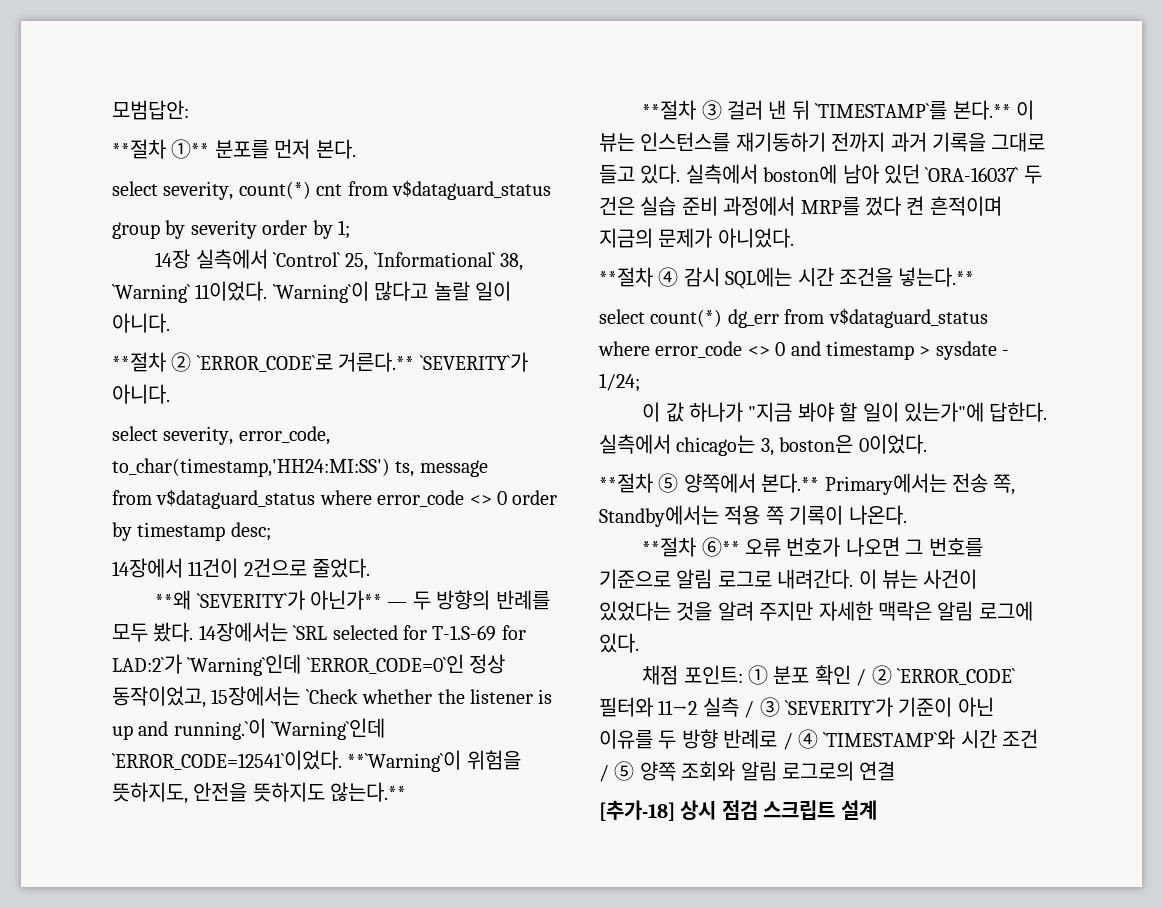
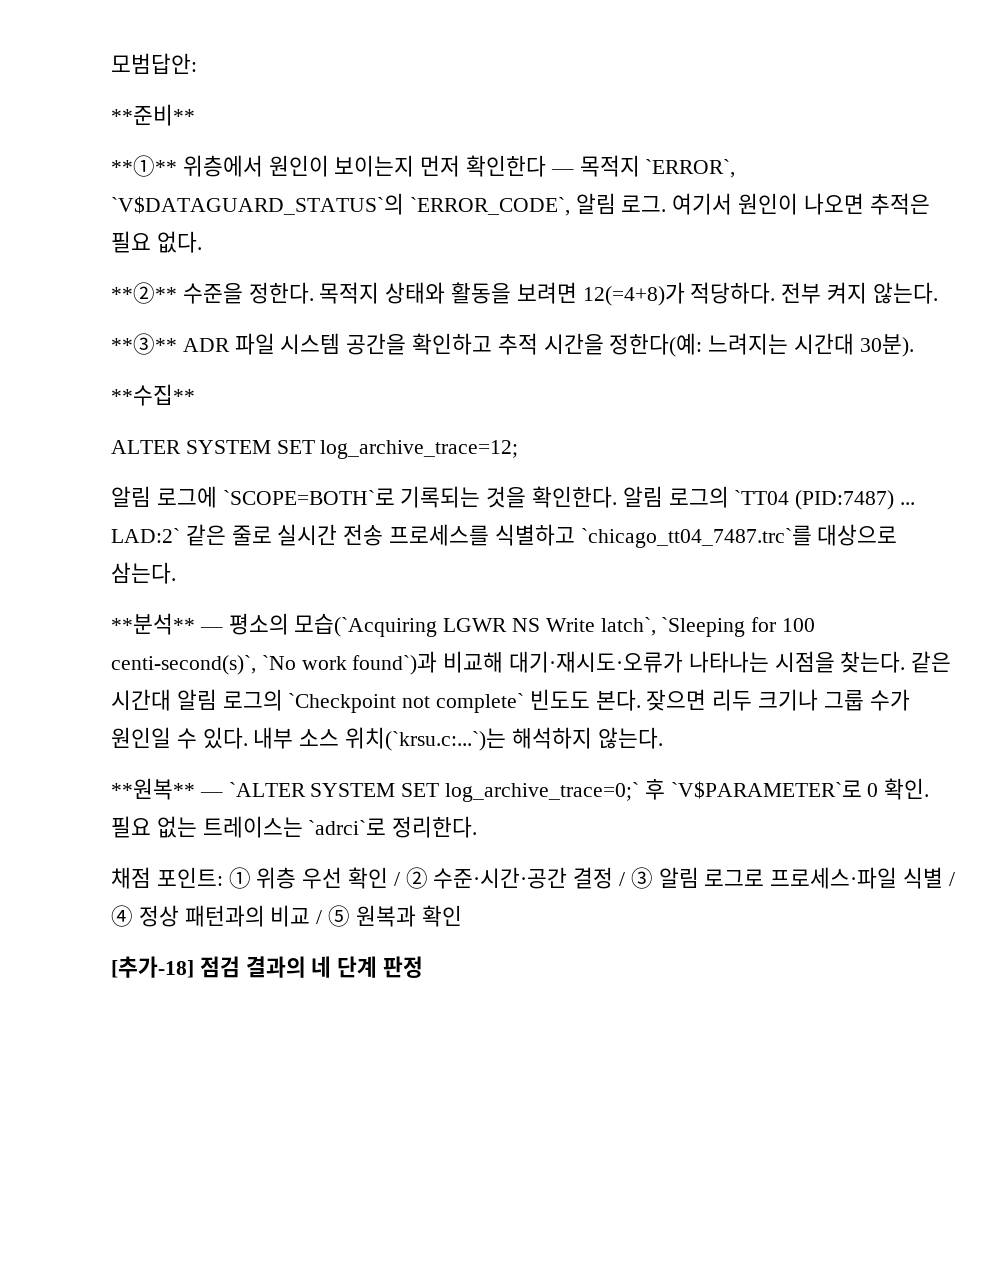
- **절차 ①** 분포를 먼저 본다.
- select severity, count(*) cnt from v$dataguard_status
- group by severity order by 1;
- 14장 실측에서 `Control` 25, `Informational` 38, `Warning` 11이었다. `Warning`이 많다고 놀랄 일이 아니다.
- **절차 ② `ERROR_CODE`로 거른다.** `SEVERITY`가 아니다.
- select severity, error_code, to_char(timestamp,'HH24:MI:SS') ts, message
- from v$dataguard_status where error_code <> 0 order by timestamp desc;
- 14장에서 11건이 2건으로 줄었다.
- **왜 `SEVERITY`가 아닌가** — 두 방향의 반례를 모두 봤다. 14장에서는 `SRL selected for T-1.S-69 for LAD:2`가 `Warning`인데 `ERROR_CODE=0`인 정상 동작이었고, 15장에서는 `Check whether the listener is up and running.`이 `Warning`인데 `ERROR_CODE=12541`이었다. **`Warning`이 위험을 뜻하지도, 안전을 뜻하지도 않는다.**
- **절차 ③ 걸러 낸 뒤 `TIMESTAMP`를 본다.** 이 뷰는 인스턴스를 재기동하기 전까지 과거 기록을 그대로 들고 있다. 실측에서 boston에 남아 있던 `ORA-16037` 두 건은 실습 준비 과정에서 MRP를 껐다 켠 흔적이며 지금의 문제가 아니었다.
- **절차 ④ 감시 SQL에는 시간 조건을 넣는다.**
- select count(*) dg_err from v$dataguard_status
- where error_code <> 0 and timestamp > sysdate - 1/24;
- 이 값 하나가 "지금 봐야 할 일이 있는가"에 답한다. 실측에서 chicago는 3, boston은 0이었다.
- **절차 ⑤ 양쪽에서 본다.** Primary에서는 전송 쪽, Standby에서는 적용 쪽 기록이 나온다.
- **절차 ⑥** 오류 번호가 나오면 그 번호를 기준으로 알림 로그로 내려간다. 이 뷰는 사건이 있었다는 것을 알려 주지만 자세한 맥락은 알림 로그에 있다.
+ **준비**
+ **①** 위층에서 원인이 보이는지 먼저 확인한다 — 목적지 `ERROR`, `V$DATAGUARD_STATUS`의 `ERROR_CODE`, 알림 로그. 여기서 원인이 나오면 추적은 필요 없다.
+ **②** 수준을 정한다. 목적지 상태와 활동을 보려면 12(=4+8)가 적당하다. 전부 켜지 않는다.
+ **③** ADR 파일 시스템 공간을 확인하고 추적 시간을 정한다(예: 느려지는 시간대 30분).
+ **수집**
+ ALTER SYSTEM SET log_archive_trace=12;
+ 알림 로그에 `SCOPE=BOTH`로 기록되는 것을 확인한다. 알림 로그의 `TT04 (PID:7487) ... LAD:2` 같은 줄로 실시간 전송 프로세스를 식별하고 `chicago_tt04_7487.trc`를 대상으로 삼는다.
+ **분석** — 평소의 모습(`Acquiring LGWR NS Write latch`, `Sleeping for 100 centi-second(s)`, `No work found`)과 비교해 대기·재시도·오류가 나타나는 시점을 찾는다. 같은 시간대 알림 로그의 `Checkpoint not complete` 빈도도 본다. 잦으면 리두 크기나 그룹 수가 원인일 수 있다. 내부 소스 위치(`krsu.c:...`)는 해석하지 않는다.
+ **원복** — `ALTER SYSTEM SET log_archive_trace=0;` 후 `V$PARAMETER`로 0 확인. 필요 없는 트레이스는 `adrci`로 정리한다.
- 채점 포인트: ① 분포 확인 / ② `ERROR_CODE` 필터와 11→2 실측 / ③ `SEVERITY`가 기준이 아닌 이유를 두 방향 반례로 / ④ `TIMESTAMP`와 시간 조건 / ⑤ 양쪽 조회와 알림 로그로의 연결
- [추가-18] 상시 점검 스크립트 설계
+ 채점 포인트: ① 위층 우선 확인 / ② 수준·시간·공간 결정 / ③ 알림 로그로 프로세스·파일 식별 / ④ 정상 패턴과의 비교 / ⑤ 원복과 확인
+ [추가-18] 점검 결과의 네 단계 판정

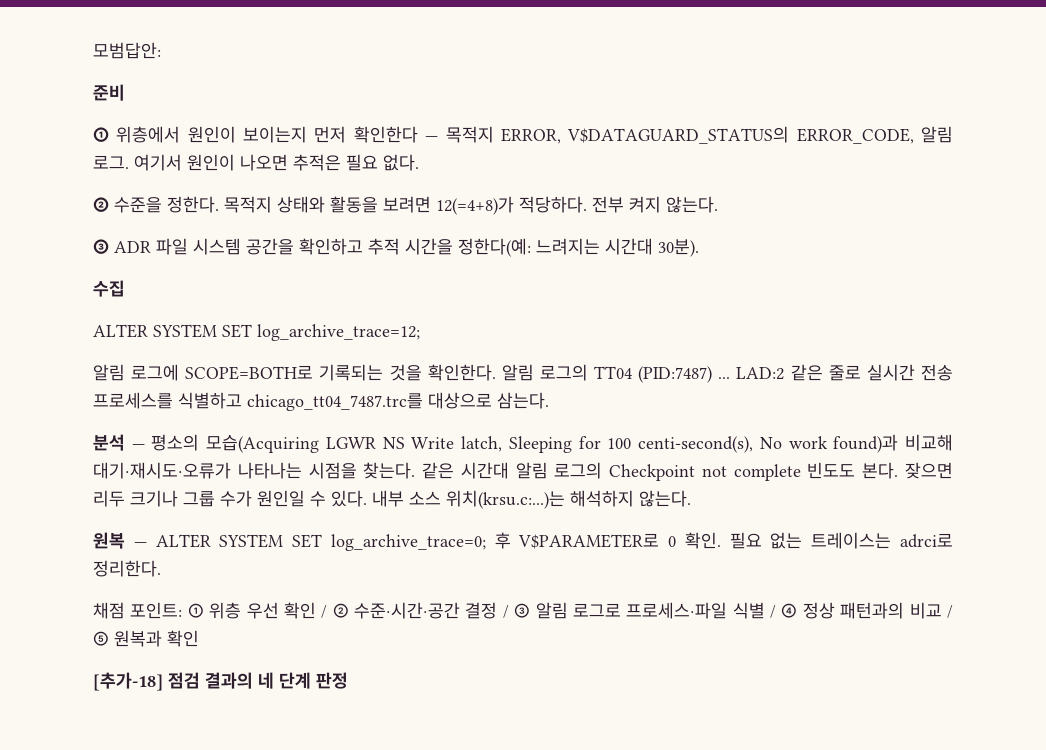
- **준비**
- **①** 위층에서 원인이 보이는지 먼저 확인한다 — 목적지 `ERROR`, `V$DATAGUARD_STATUS`의 `ERROR_CODE`, 알림 로그.
+ 준비
+ ① 위층에서 원인이 보이는지 먼저 확인한다 — 목적지 ERROR, V$DATAGUARD_STATUS의 ERROR_CODE, 알림 로그.
- **②** 수준을 정한다.
+ ② 수준을 정한다.
- **③** ADR 파일 시스템 공간을 확인하고 추적 시간을 정한다(예: 느려지는 시간대 30분).
+ ③ ADR 파일 시스템 공간을 확인하고 추적 시간을 정한다(예: 느려지는 시간대 30분).
- **수집**
+ 수집
- 알림 로그에 `SCOPE=BOTH`로 기록되는 것을 확인한다.
+ 알림 로그에 SCOPE=BOTH로 기록되는 것을 확인한다.
- 알림 로그의 `TT04 (PID:7487) ...
+ 알림 로그의 TT04 (PID:7487) ...
- LAD:2` 같은 줄로 실시간 전송 프로세스를 식별하고 `chicago_tt04_7487.trc`를 대상으로 삼는다.
+ LAD:2 같은 줄로 실시간 전송 프로세스를 식별하고 chicago_tt04_7487.trc를 대상으로 삼는다.
- **분석** — 평소의 모습(`Acquiring LGWR NS Write latch`, `Sleeping for 100 centi-second(s)`, `No work found`)과 비교해 대기·재시도·오류가 나타나는 시점을 찾는다.
+ 분석 — 평소의 모습(Acquiring LGWR NS Write latch, Sleeping for 100 centi-second(s), No work found)과 비교해 대기·재시도·오류가 나타나는 시점을 찾는다.
- 같은 시간대 알림 로그의 `Checkpoint not complete` 빈도도 본다.
+ 같은 시간대 알림 로그의 Checkpoint not complete 빈도도 본다.
- 내부 소스 위치(`krsu.c:...`)는 해석하지 않는다.
+ 내부 소스 위치(krsu.c:...)는 해석하지 않는다.
- **원복** — `ALTER SYSTEM SET log_archive_trace=0;` 후 `V$PARAMETER`로 0 확인.
+ 원복 — ALTER SYSTEM SET log_archive_trace=0; 후 V$PARAMETER로 0 확인.
- 필요 없는 트레이스는 `adrci`로 정리한다.
+ 필요 없는 트레이스는 adrci로 정리한다.

